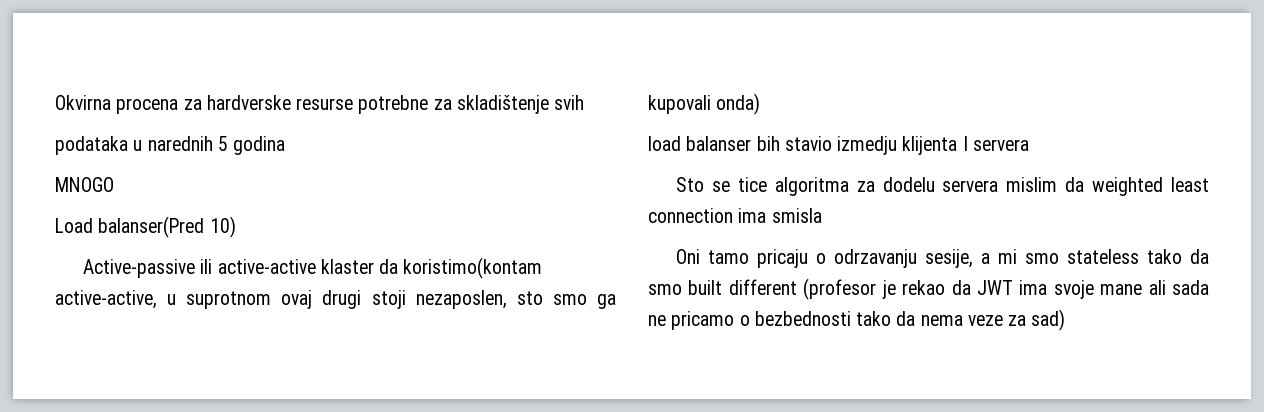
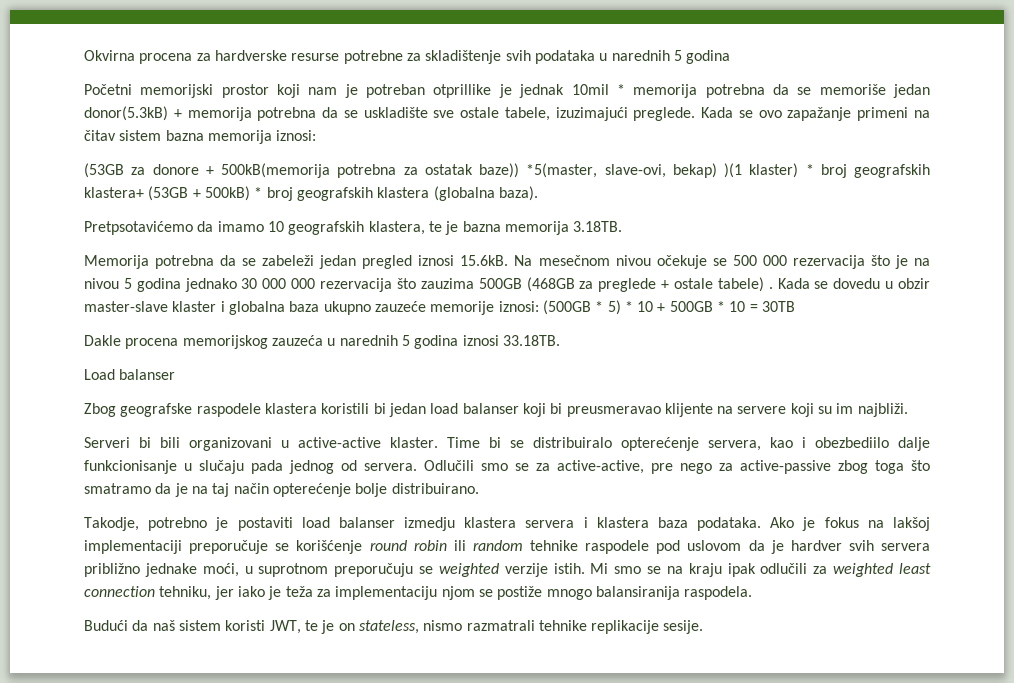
- Okvirna procena za hardverske resurse potrebne za skladištenje svih
- podataka u narednih 5 godina
+ Okvirna procena za hardverske resurse potrebne za skladištenje svih podataka u narednih 5 godina
- MNOGO
- Load balanser(Pred 10)
- Active-passive ili active-active klaster da koristimo(kontam active-active, u suprotnom ovaj drugi stoji nezaposlen, sto smo ga kupovali onda)
- load balanser bih stavio izmedju klijenta I servera
- Sto se tice algoritma za dodelu servera mislim da weighted least connection ima smisla
- Oni tamo pricaju o odrzavanju sesije, a mi smo stateless tako da smo built different (profesor je rekao da JWT ima svoje mane ali sada ne pricamo o bezbednosti tako da nema veze za sad)
+ Početni memorijski prostor koji nam je potreban otprillike je jednak 10mil * memorija potrebna da se memoriše jedan donor(5.3kB) + memorija potrebna da se uskladište sve ostale tabele, izuzimajući preglede. Kada se ovo zapažanje primeni na čitav sistem bazna memorija iznosi:
+ (53GB za donore + 500kB(memorija potrebna za ostatak baze)) *5(master, slave-ovi, bekap) )(1 klaster) * broj geografskih klastera+ (53GB + 500kB) * broj geografskih klastera (globalna baza).
+ Pretpsotavićemo da imamo 10 geografskih klastera, te je bazna memorija 3.18TB.
+ Memorija potrebna da se zabeleži jedan pregled iznosi 15.6kB. Na mesečnom nivou očekuje se 500 000 rezervacija što je na nivou 5 godina jednako 30 000 000 rezervacija što zauzima 500GB (468GB za preglede + ostale tabele) . Kada se dovedu u obzir master-slave klaster i globalna baza ukupno zauzeće memorije iznosi: (500GB * 5) * 10 + 500GB * 10 = 30TB
+ Dakle procena memorijskog zauzeća u narednih 5 godina iznosi 33.18TB.
+ Load balanser
+ Zbog geografske raspodele klastera koristili bi jedan load balanser koji bi preusmeravao klijente na servere koji su im najbliži.
+ Serveri bi bili organizovani u active-active klaster. Time bi se distribuiralo opterećenje servera, kao i obezbediilo dalje funkcionisanje u slučaju pada jednog od servera. Odlučili smo se za active-active, pre nego za active-passive zbog toga što smatramo da je na taj način opterećenje bolje distribuirano.
+ Takodje, potrebno je postaviti load balanser izmedju klastera servera i klastera baza podataka. Ako je fokus na lakšoj implementaciji preporučuje se korišćenje round robin ili random tehnike raspodele pod uslovom da je hardver svih servera približno jednake moći, u suprotnom preporučuju se weighted verzije istih. Mi smo se na kraju ipak odlučili za weighted least connection tehniku, jer iako je teža za implementaciju njom se postiže mnogo balansiranija raspodela.
+ Budući da naš sistem koristi JWT, te je on stateless, nismo razmatrali tehnike replikacije sesije.

